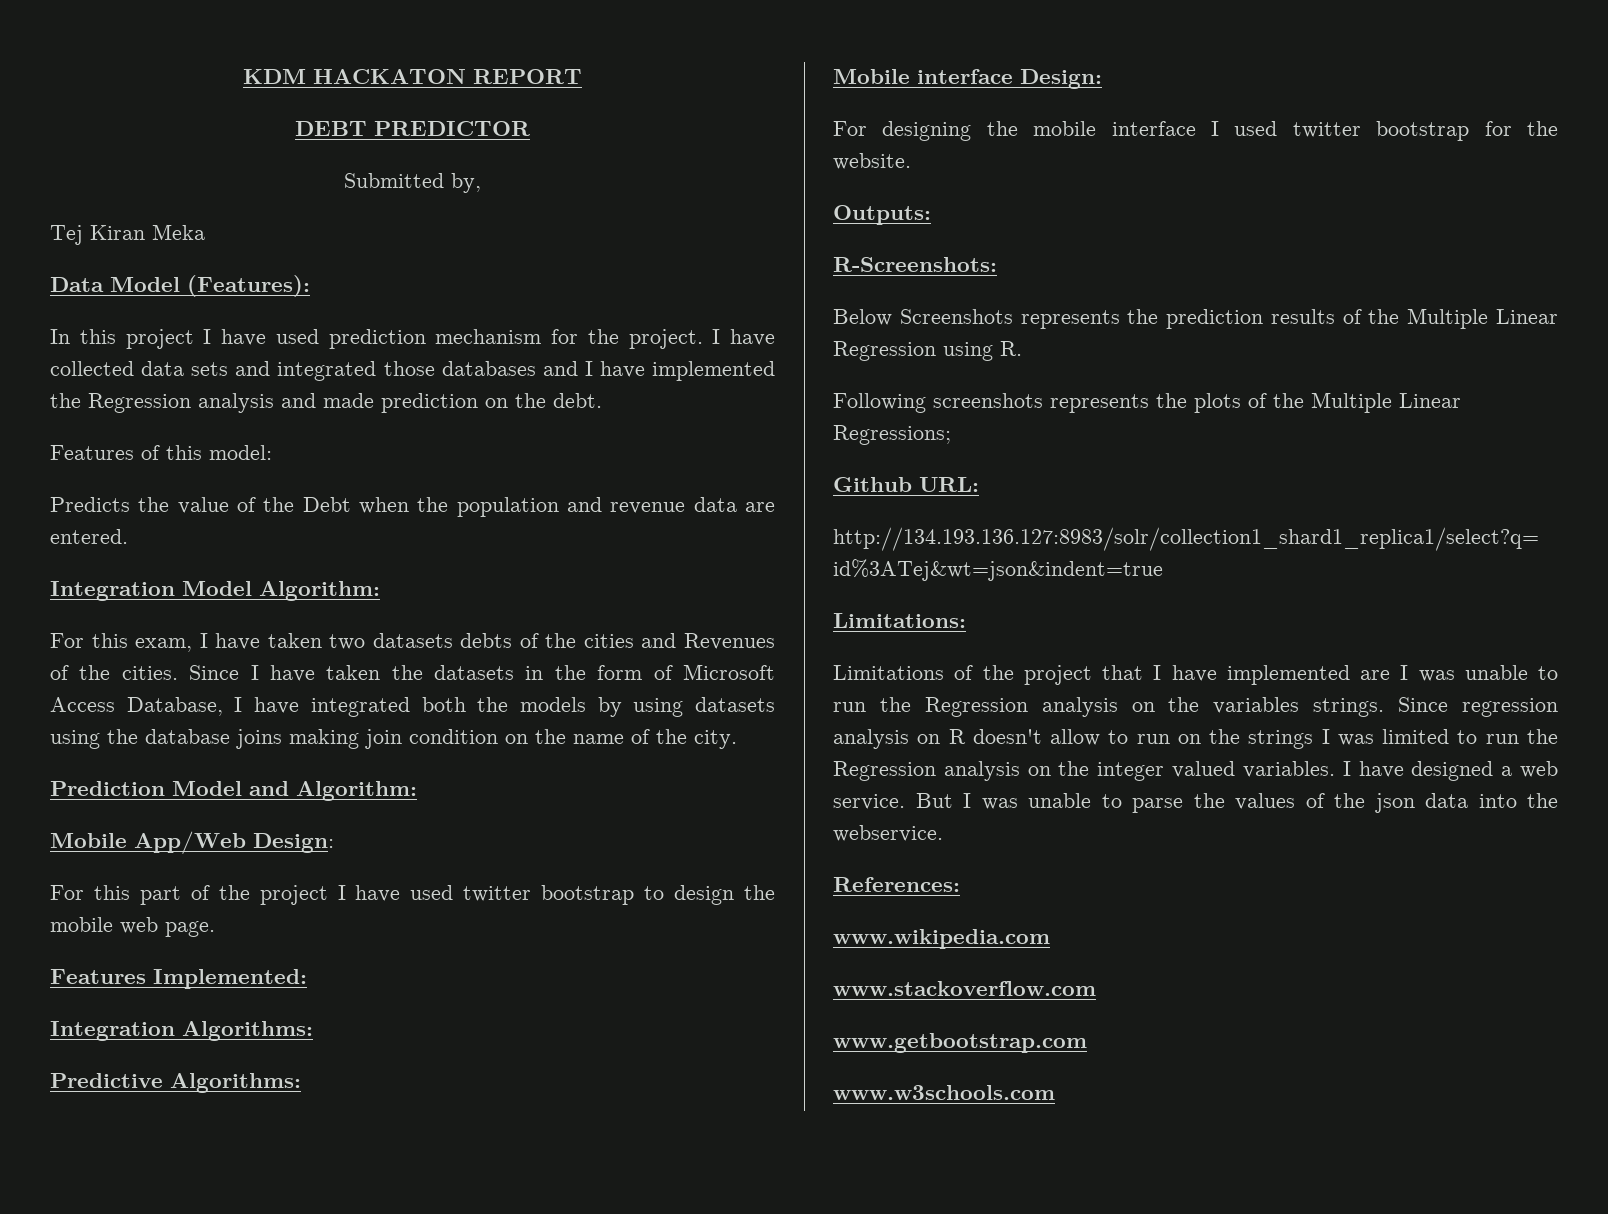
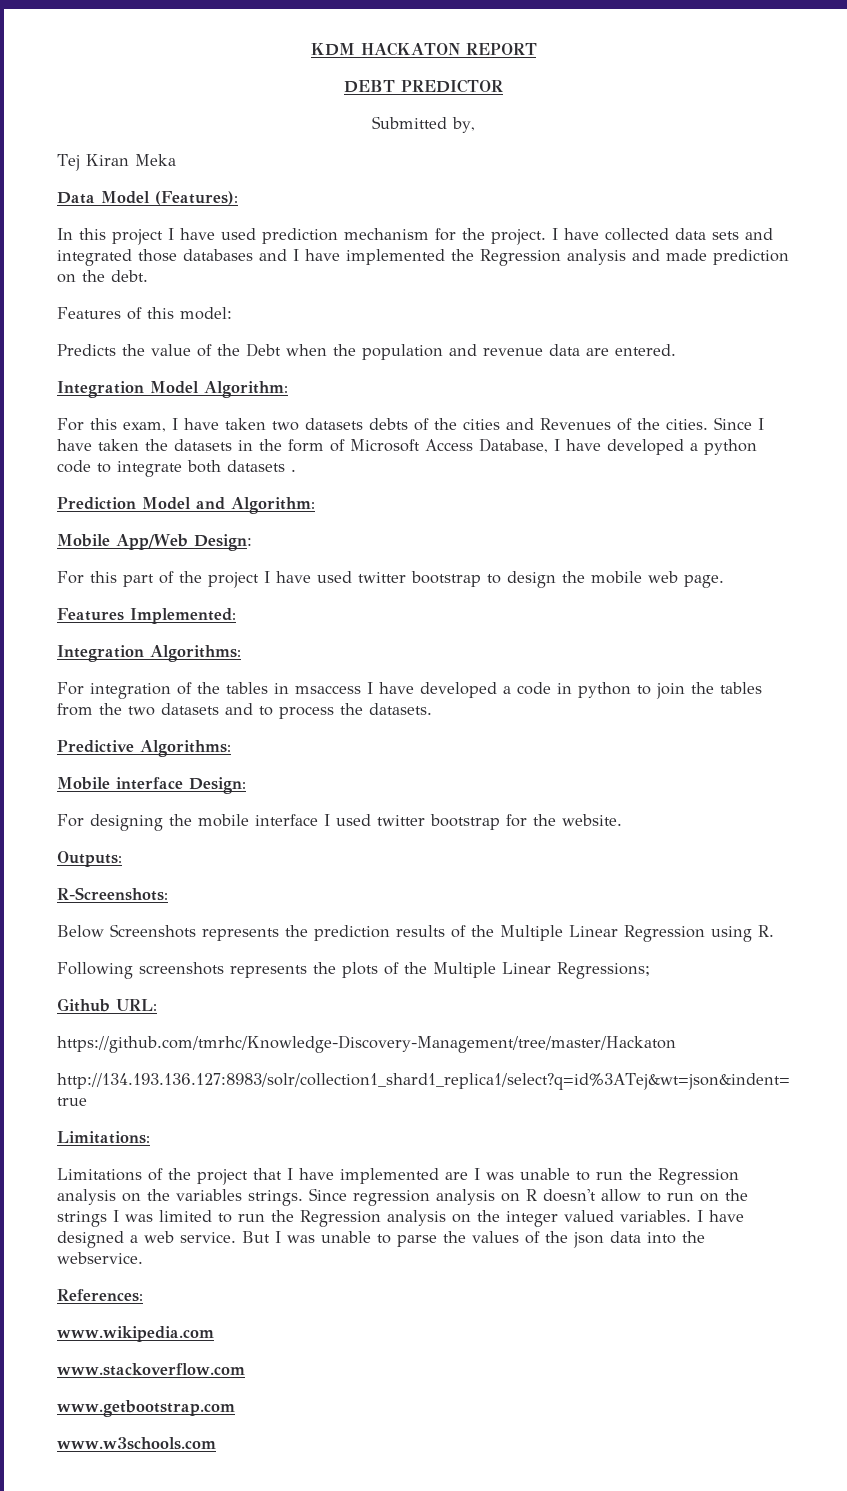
- Since I have taken the datasets in the form of Microsoft Access Database, I have integrated both the models by using datasets using the database joins making join condition on the name of the city.
+ Since I have taken the datasets in the form of Microsoft Access Database, I have developed a python code to integrate both datasets .
+ For integration of the tables in msaccess I have developed a code in python to join the tables from the two datasets and to process the datasets.
+ https://github.com/tmrhc/Knowledge-Discovery-Management/tree/master/Hackaton

